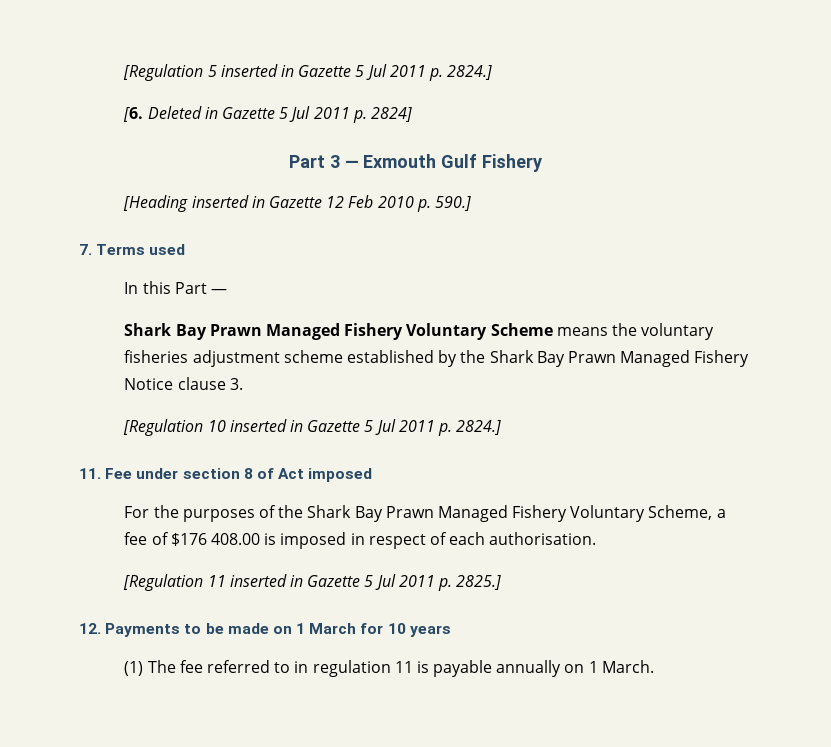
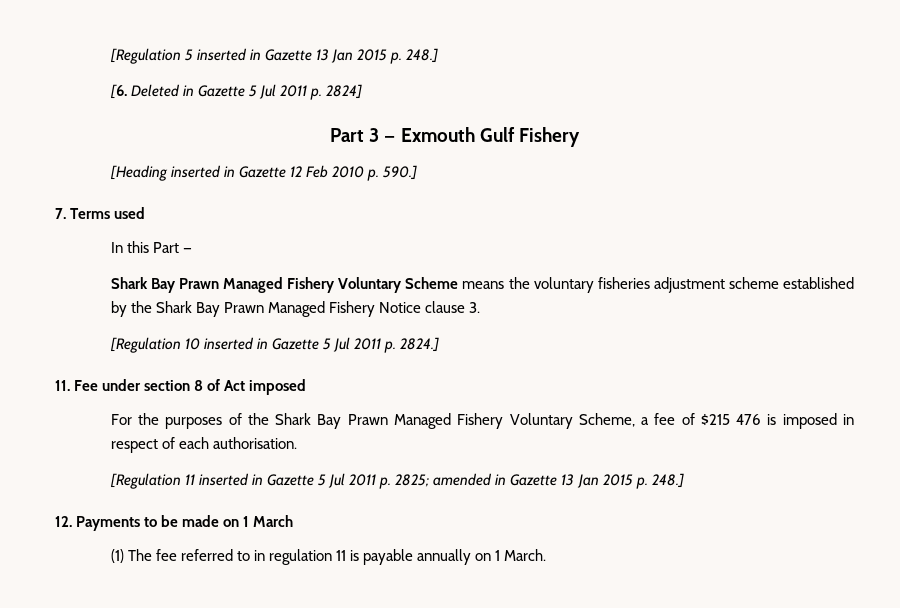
- [Regulation 5 inserted in Gazette 5 Jul 2011 p. 2824.]
+ [Regulation 5 inserted in Gazette 13 Jan 2015 p. 248.]
- For the purposes of the Shark Bay Prawn Managed Fishery Voluntary Scheme, a fee of $176 408.00 is imposed in respect of each authorisation.
+ For the purposes of the Shark Bay Prawn Managed Fishery Voluntary Scheme, a fee of $215 476 is imposed in respect of each authorisation.
- [Regulation 11 inserted in Gazette 5 Jul 2011 p. 2825.]
+ [Regulation 11 inserted in Gazette 5 Jul 2011 p. 2825; amended in Gazette 13 Jan 2015 p. 248.]
- 12. Payments to be made on 1 March for 10 years
+ 12. Payments to be made on 1 March

